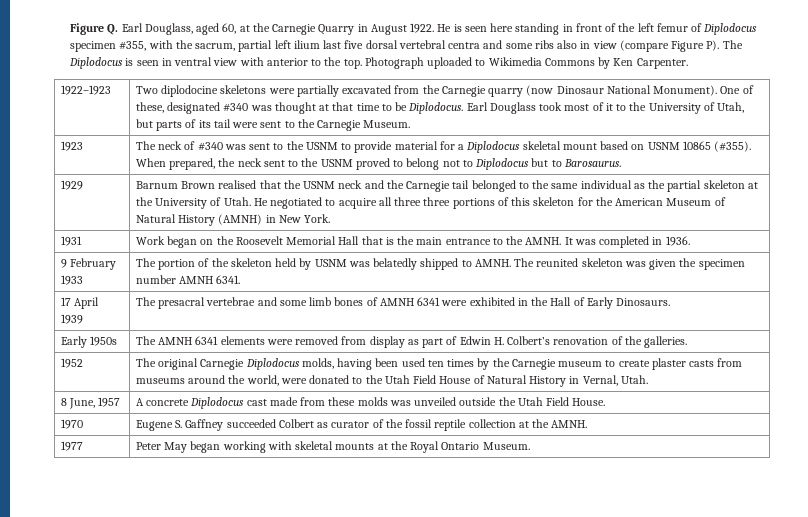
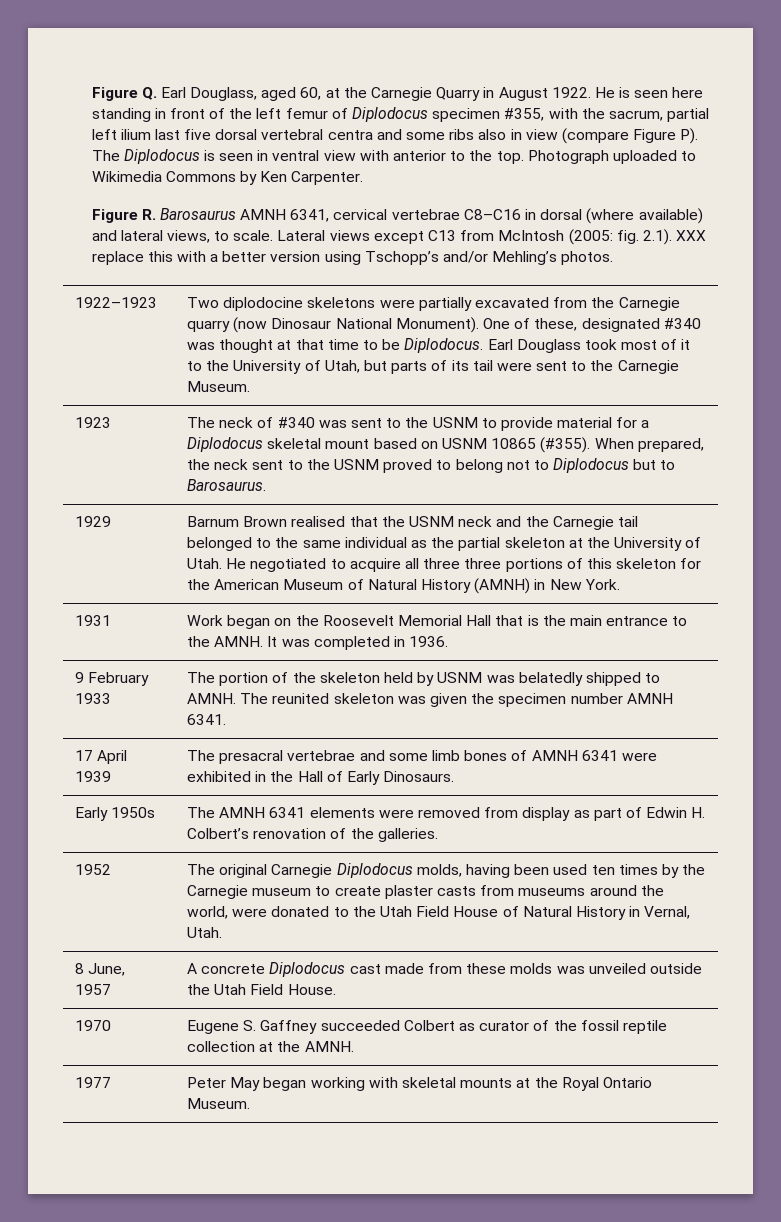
+ Figure R. Barosaurus AMNH 6341, cervical vertebrae C8–C16 in dorsal (where available) and lateral views, to scale. Lateral views except C13 from McIntosh (2005: fig. 2.1). XXX replace this with a better version using Tschopp’s and/or Mehling’s photos.

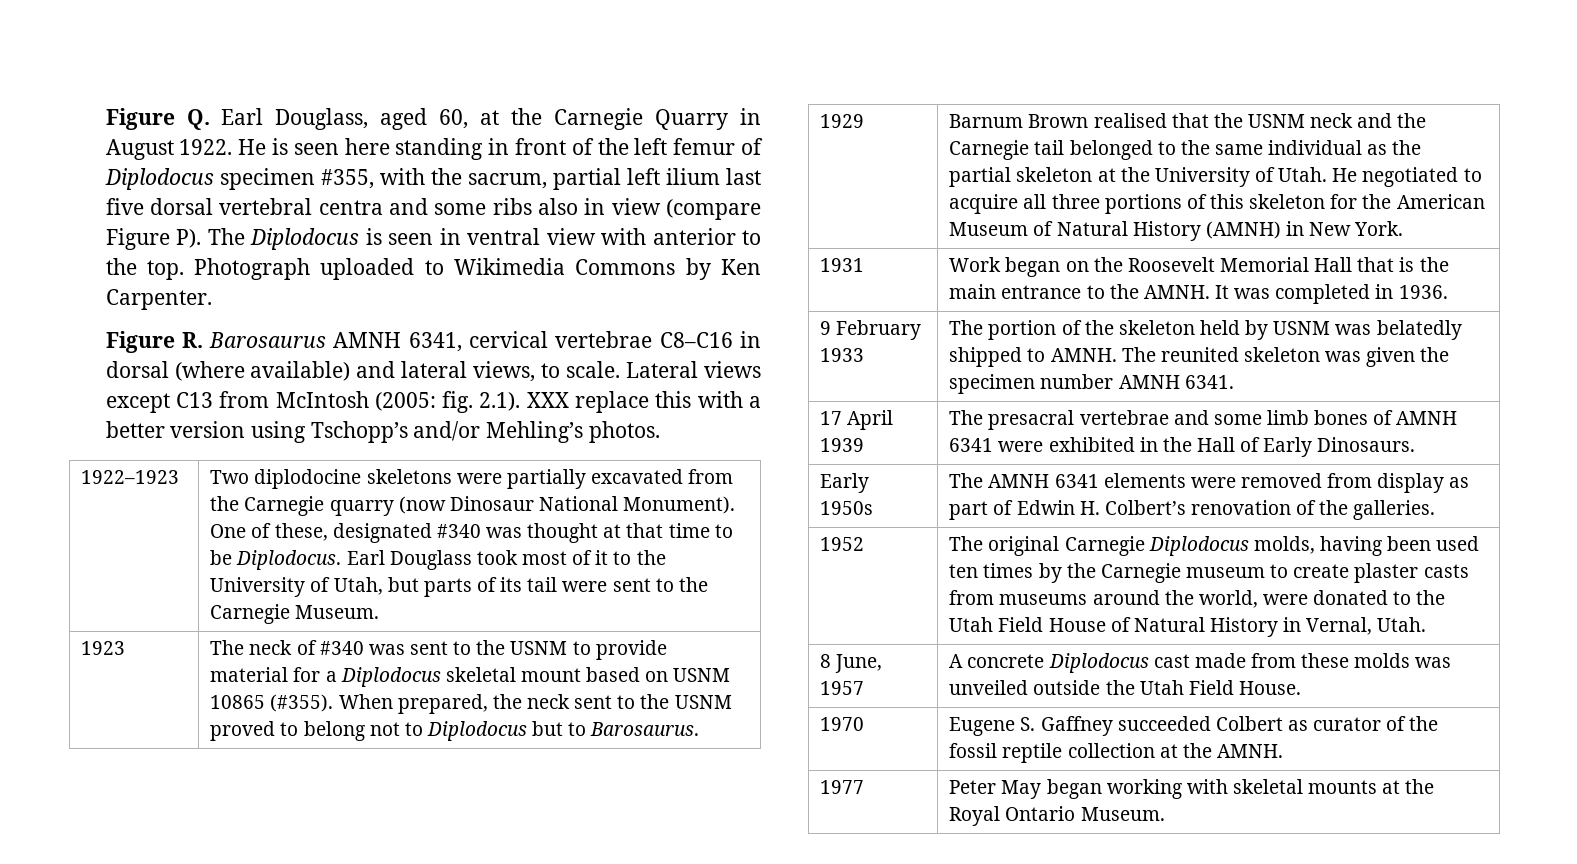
- He negotiated to acquire all three three portions of this skeleton for the American Museum of Natural History (AMNH) in New York.
+ He negotiated to acquire all three portions of this skeleton for the American Museum of Natural History (AMNH) in New York.

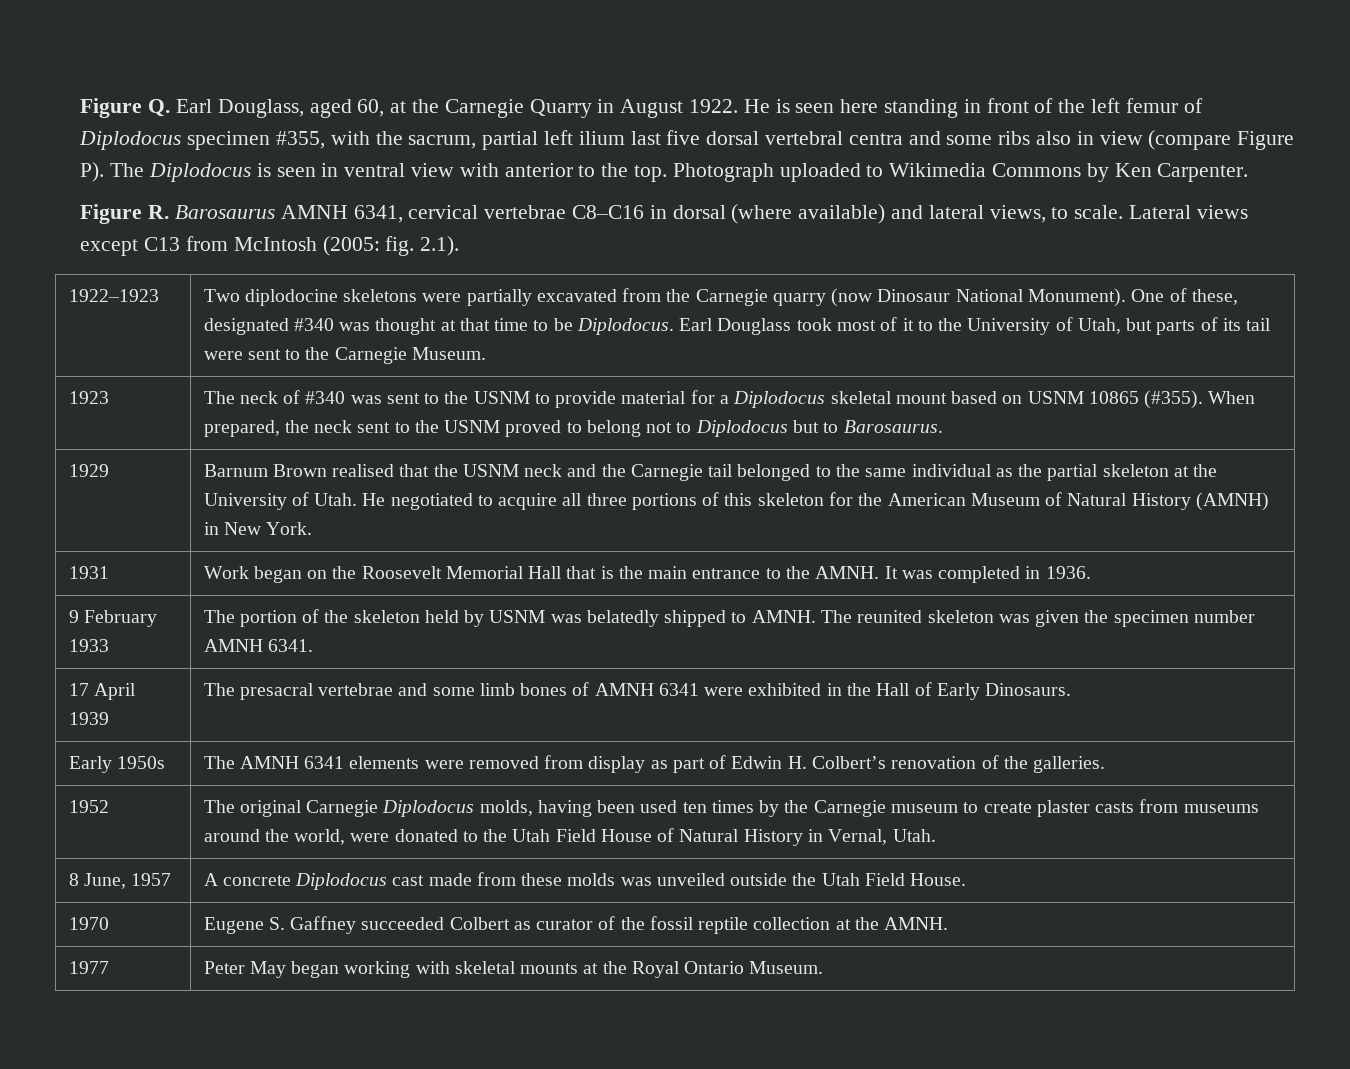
- Lateral views except C13 from McIntosh (2005: fig. 2.1). XXX replace this with a better version using Tschopp’s and/or Mehling’s photos.
+ Lateral views except C13 from McIntosh (2005: fig. 2.1).

